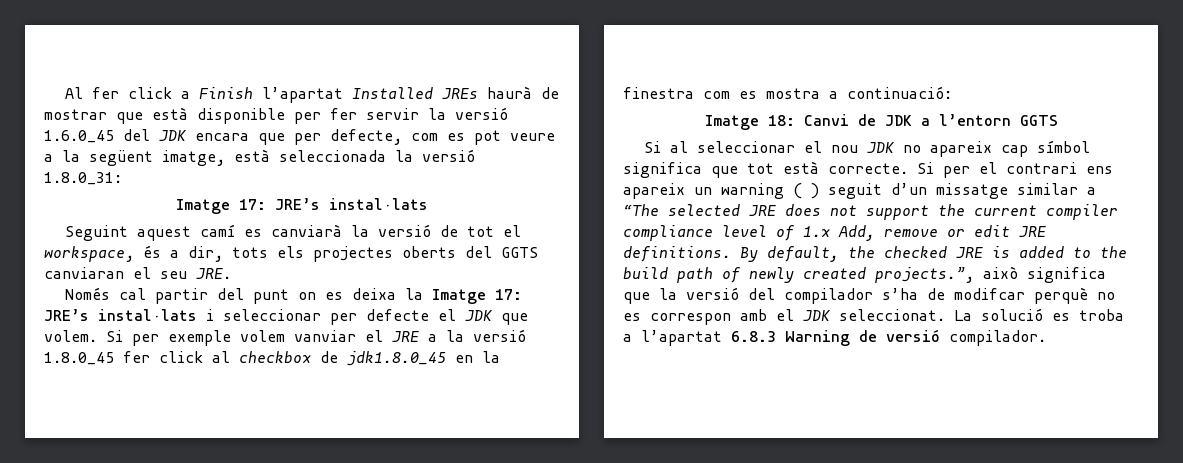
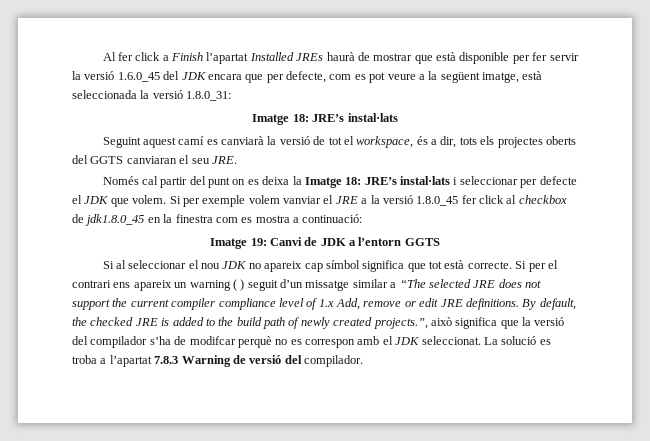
  Al fer click a Finish l’apartat Installed JREs haurà de mostrar que està disponible per fer servir la versió 1.6.0_45 del JDK encara que per defecte, com es pot veure a la següent imatge, està seleccionada la versió 1.8.0_31:
- Imatge 17: JRE’s instal·lats
+ Imatge 18: JRE’s instal·lats
- Només cal partir del punt on es deixa la Imatge 17: JRE’s instal·lats i seleccionar per defecte el JDK que volem.
+ Només cal partir del punt on es deixa la Imatge 18: JRE’s instal·lats i seleccionar per defecte el JDK que volem.
- Imatge 18: Canvi de JDK a l’entorn GGTS
+ Imatge 19: Canvi de JDK a l’entorn GGTS
- La solució es troba a l’apartat 6.8.3 Warning de versió compilador.
+ La solució es troba a l’apartat 7.8.3 Warning de versió del compilador.

